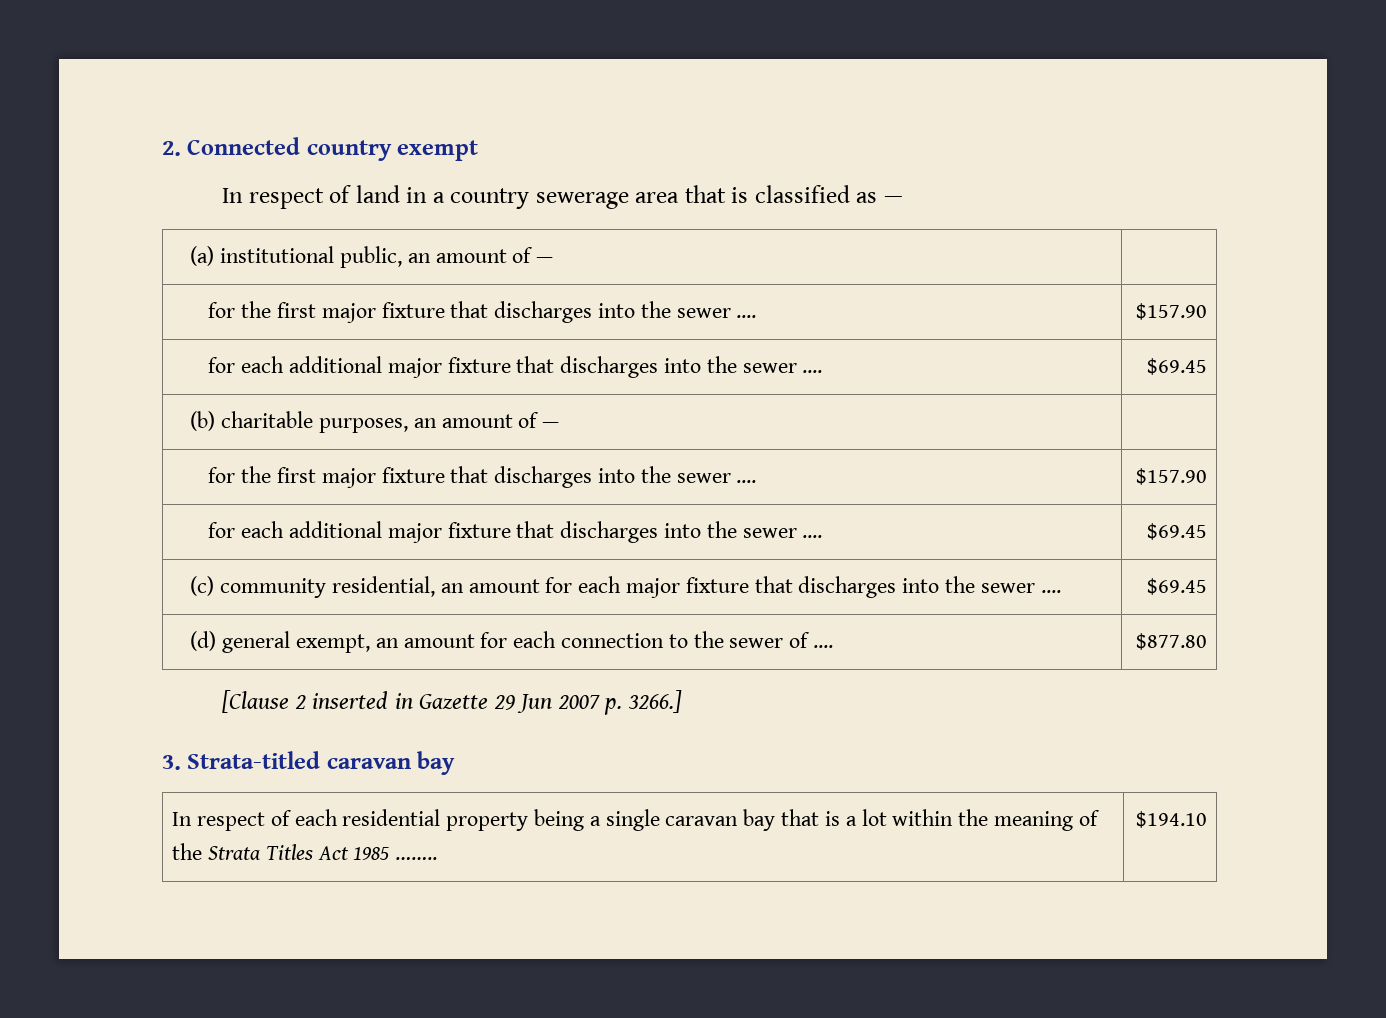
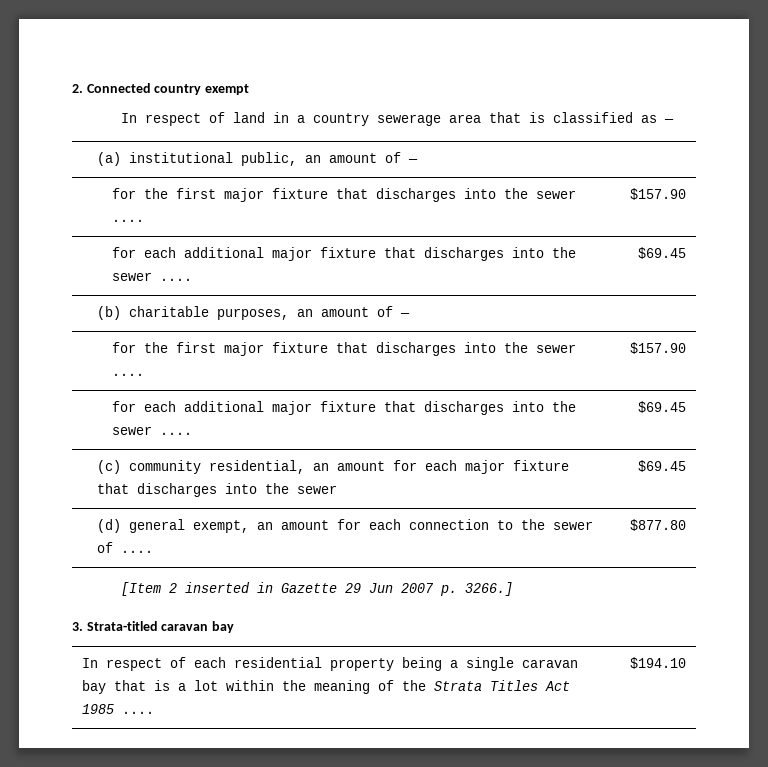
- (c) community residential, an amount for each major fixture that discharges into the sewer .... | $69.45
+ (c) community residential, an amount for each major fixture that discharges into the sewer | $69.45
- [Clause 2 inserted in Gazette 29 Jun 2007 p. 3266.]
+ [Item 2 inserted in Gazette 29 Jun 2007 p. 3266.]
- In respect of each residential property being a single caravan bay that is a lot within the meaning of the Strata Titles Act 1985 …….. | $194.10
+ In respect of each residential property being a single caravan bay that is a lot within the meaning of the Strata Titles Act 1985 .... | $194.10

